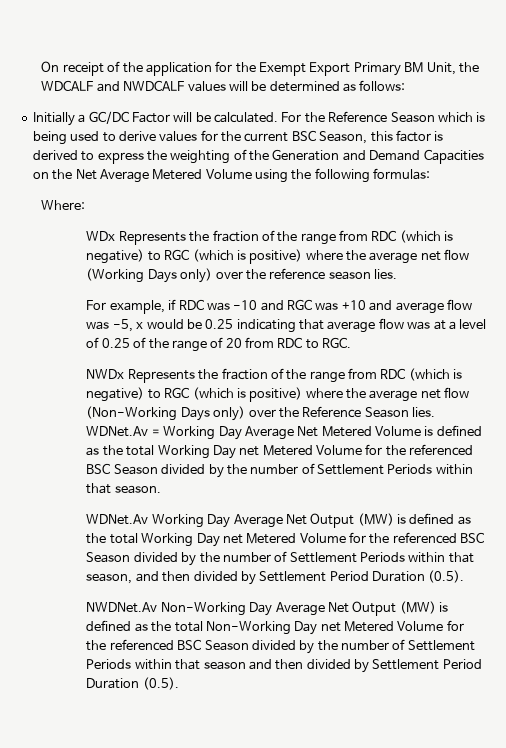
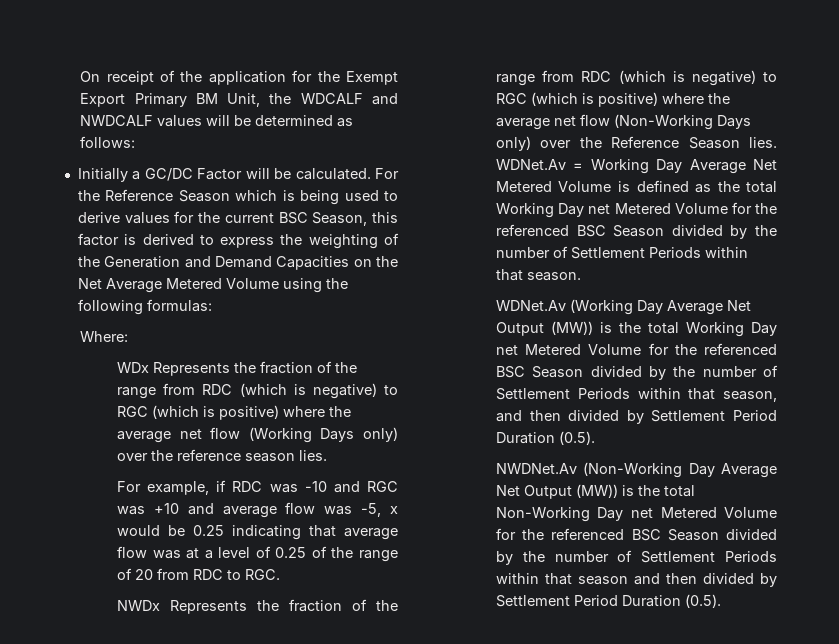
- WDNet.Av Working Day Average Net Output (MW) is defined as the total Working Day net Metered Volume for the referenced BSC Season divided by the number of Settlement Periods within that season, and then divided by Settlement Period Duration (0.5).
+ WDNet.Av (Working Day Average Net Output (MW)) is the total Working Day net Metered Volume for the referenced BSC Season divided by the number of Settlement Periods within that season, and then divided by Settlement Period Duration (0.5).
- NWDNet.Av Non-Working Day Average Net Output (MW) is defined as the total Non-Working Day net Metered Volume for the referenced BSC Season divided by the number of Settlement Periods within that season and then divided by Settlement Period Duration (0.5).
+ NWDNet.Av (Non-Working Day Average Net Output (MW)) is the total Non-Working Day net Metered Volume for the referenced BSC Season divided by the number of Settlement Periods within that season and then divided by Settlement Period Duration (0.5).

